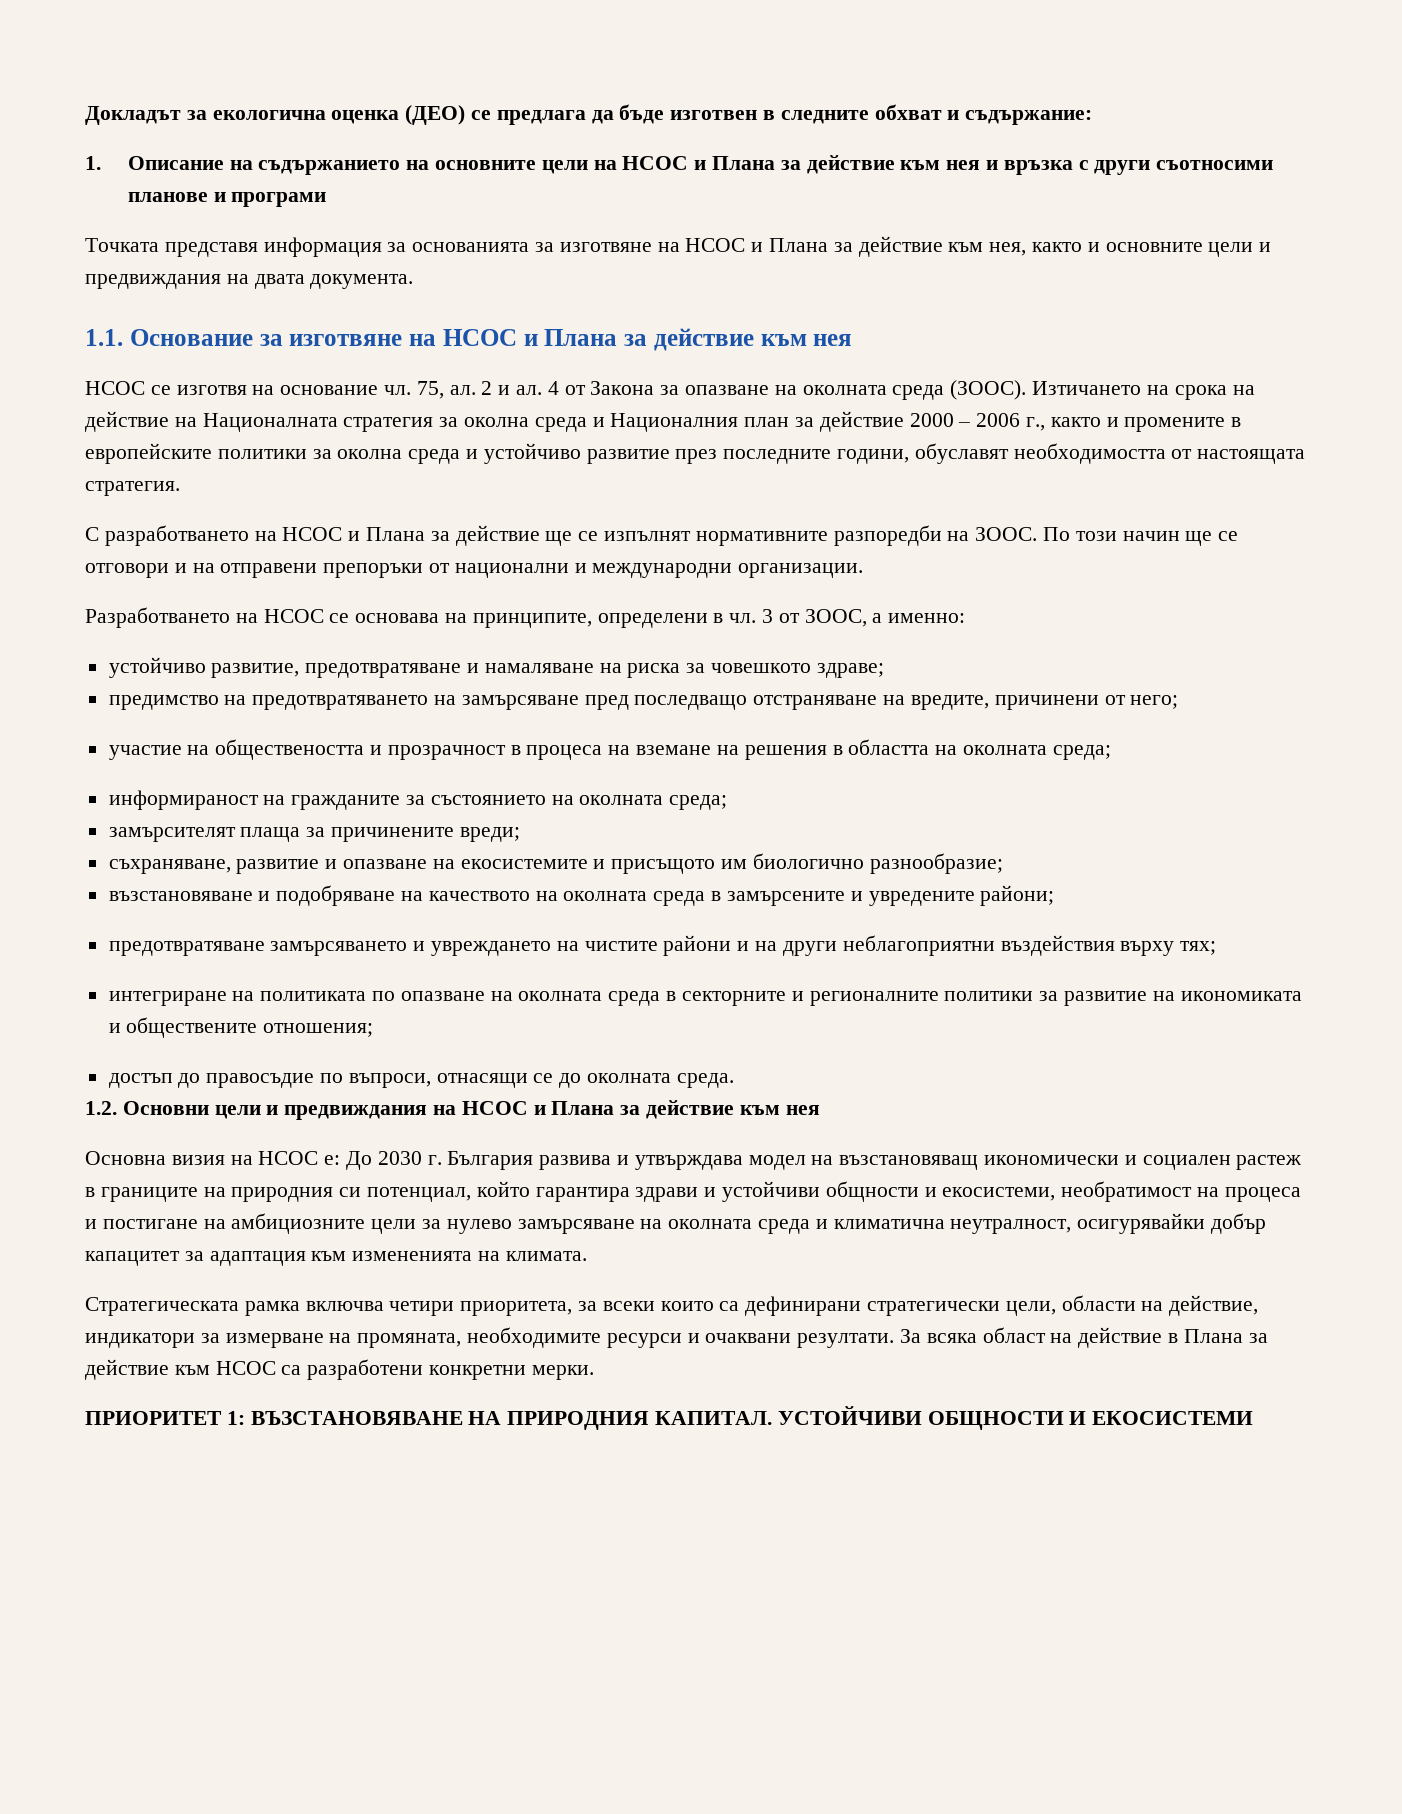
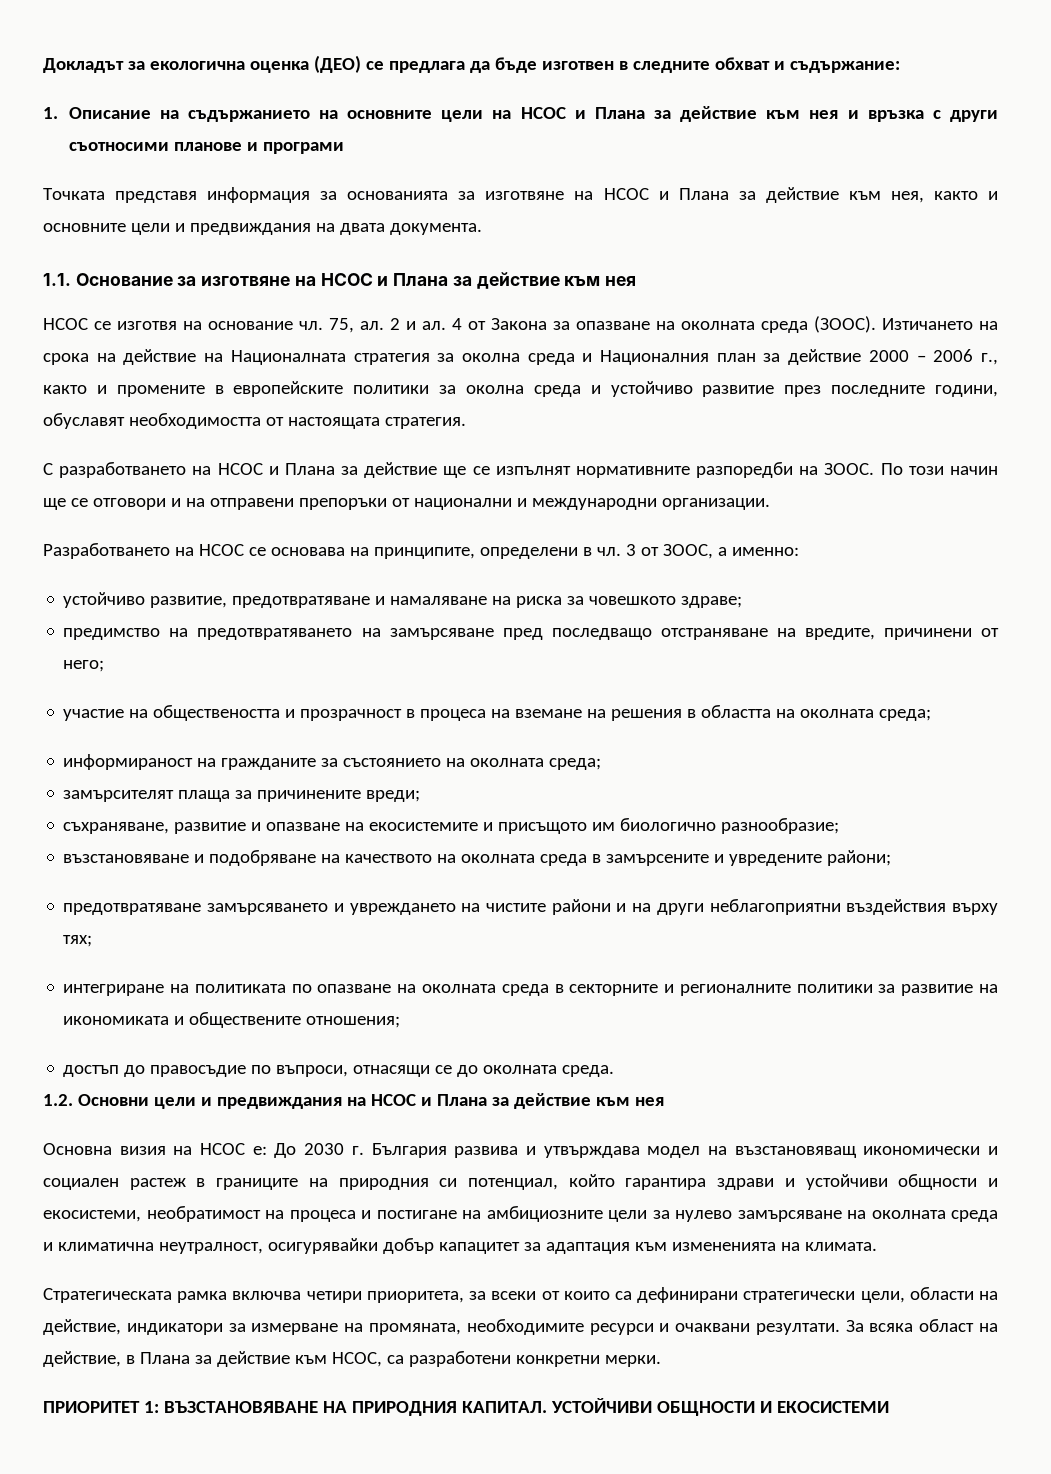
- Стратегическата рамка включва четири приоритета, за всеки които са дефинирани стратегически цели, области на действие, индикатори за измерване на промяната, необходимите ресурси и очаквани резултати.
+ Стратегическата рамка включва четири приоритета, за всеки от които са дефинирани стратегически цели, области на действие, индикатори за измерване на промяната, необходимите ресурси и очаквани резултати.
- За всяка област на действие в Плана за действие към НСОС са разработени конкретни мерки.
+ За всяка област на действие, в Плана за действие към НСОС, са разработени конкретни мерки.

